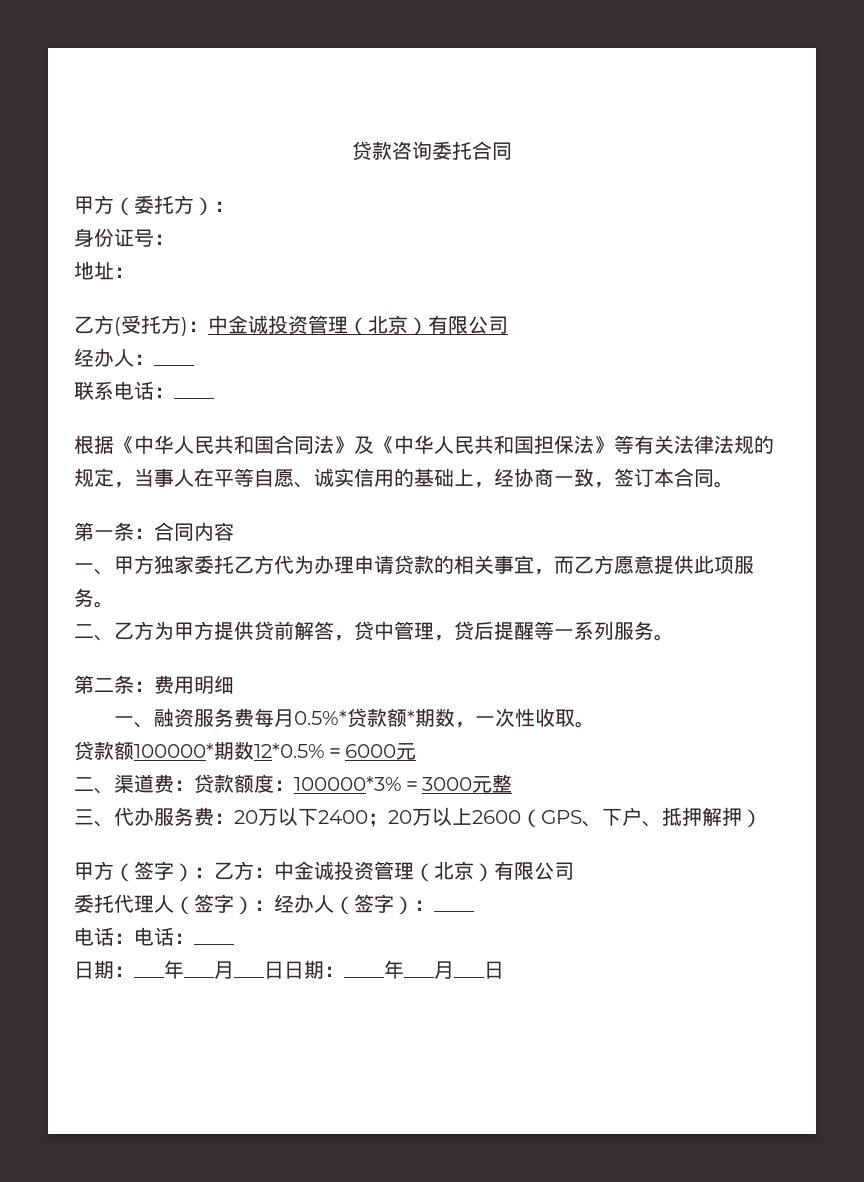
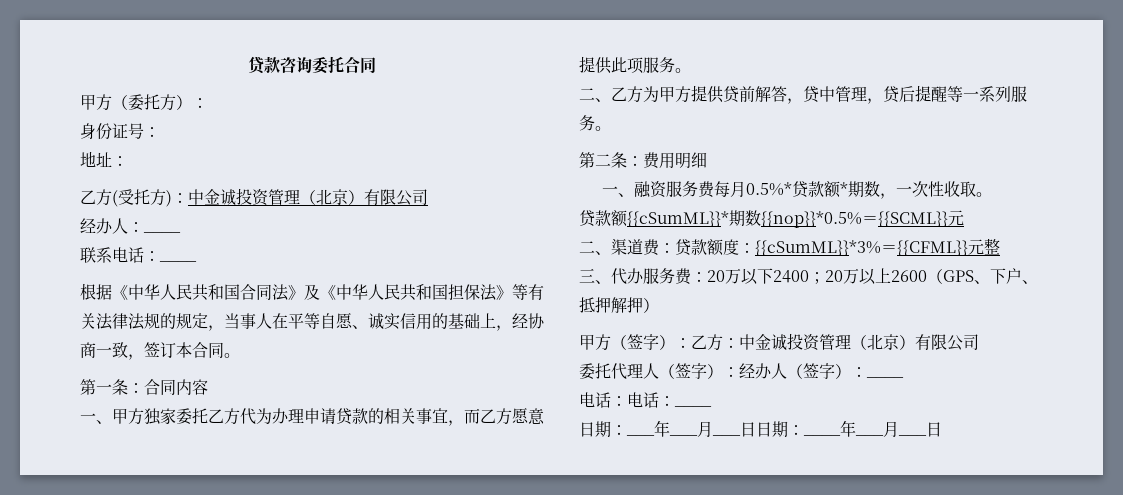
- 贷款额100000*期数12*0.5%＝6000元
+ 贷款额{{cSumML}}*期数{{nop}}*0.5%＝{{SCML}}元
- 二、渠道费：贷款额度：100000*3%＝3000元整
+ 二、渠道费：贷款额度：{{cSumML}}*3%＝{{CFML}}元整

